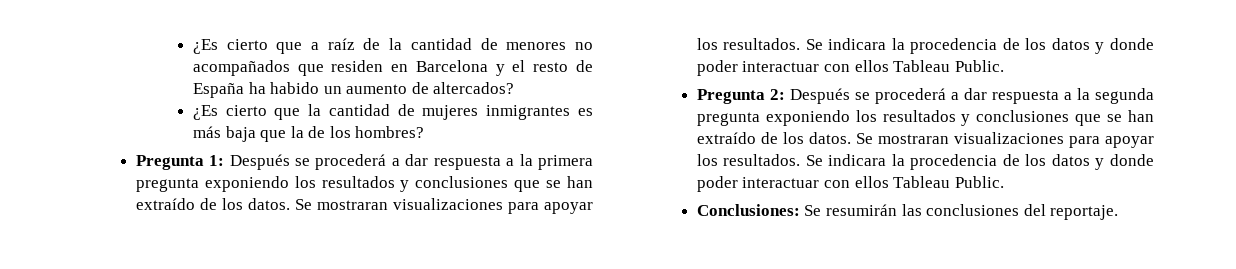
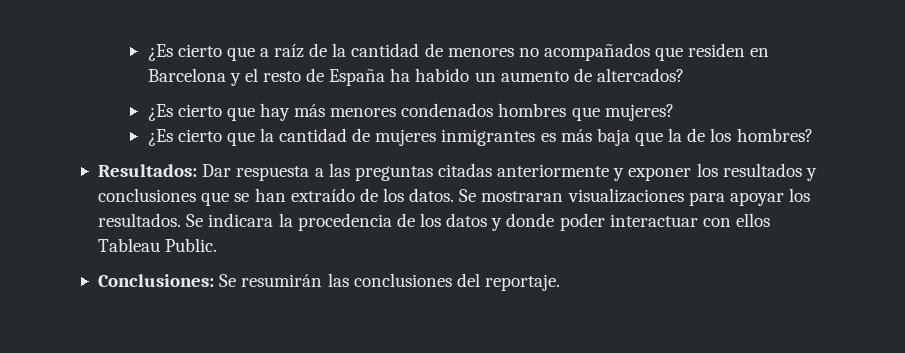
+ ¿Es cierto que hay más menores condenados hombres que mujeres?
- Pregunta 1: Después se procederá a dar respuesta a la primera pregunta exponiendo los resultados y conclusiones que se han extraído de los datos. Se mostraran visualizaciones para apoyar los resultados. Se indicara la procedencia de los datos y donde poder interactuar con ellos Tableau Public.
- Pregunta 2: Después se procederá a dar respuesta a la segunda pregunta exponiendo los resultados y conclusiones que se han extraído de los datos.
+ Resultados: Dar respuesta a las preguntas citadas anteriormente y exponer los resultados y conclusiones que se han extraído de los datos.

